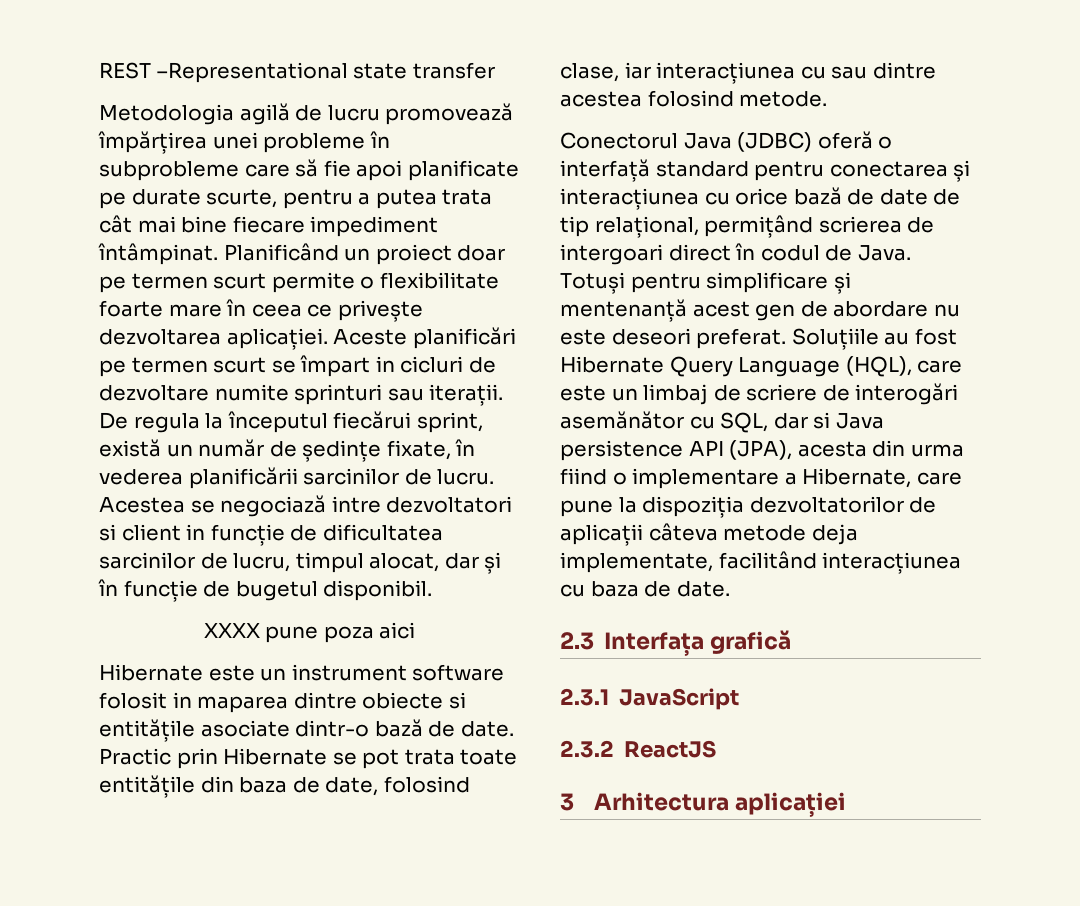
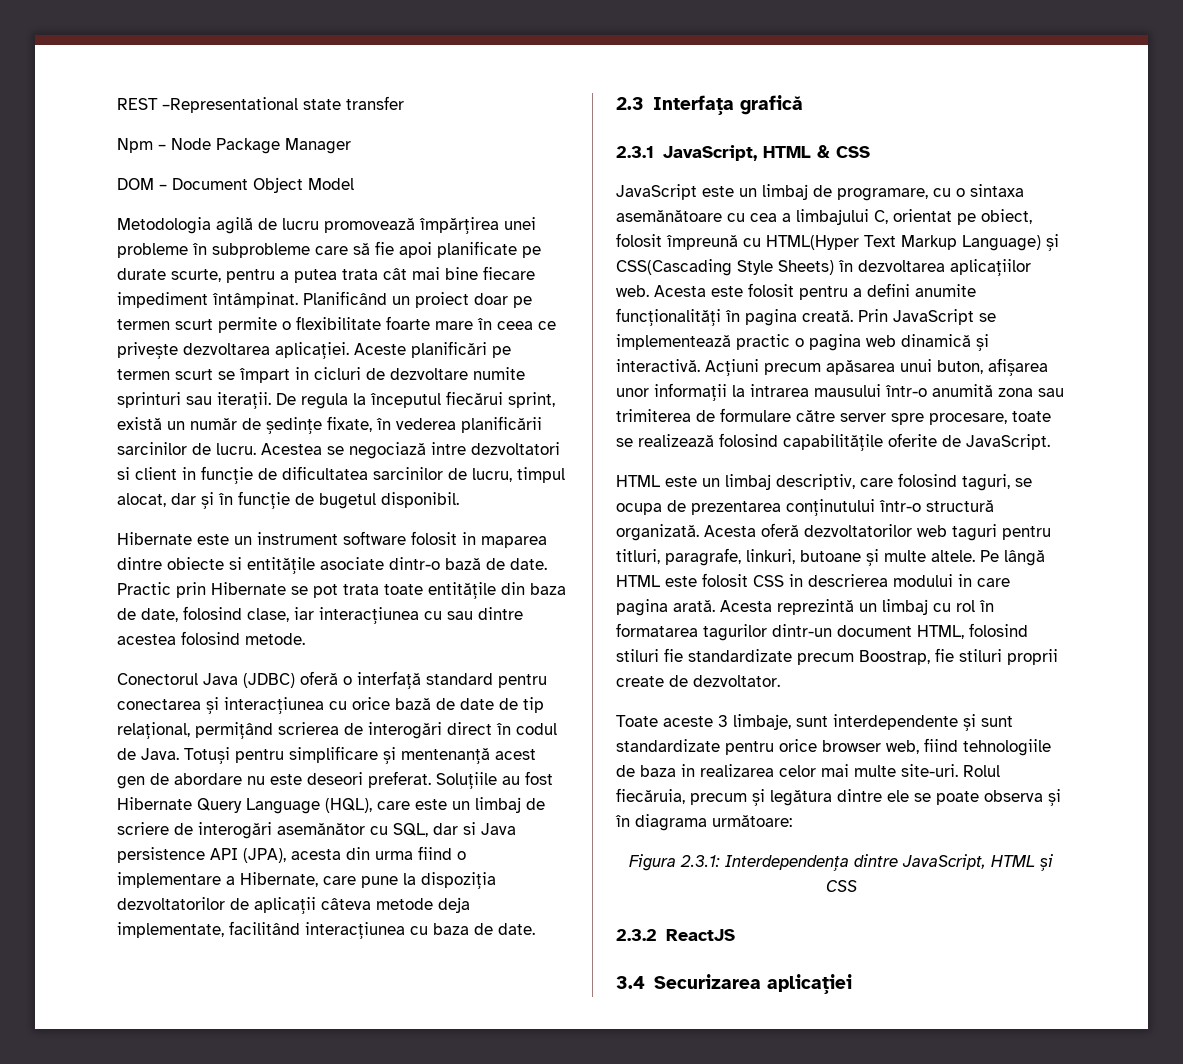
+ Npm – Node Package Manager
+ DOM – Document Object Model
- XXXX pune poza aici
- Conectorul Java (JDBC) oferă o interfață standard pentru conectarea și interacțiunea cu orice bază de date de tip relațional, permițând scrierea de intergoari direct în codul de Java.
+ Conectorul Java (JDBC) oferă o interfață standard pentru conectarea și interacțiunea cu orice bază de date de tip relațional, permițând scrierea de interogări direct în codul de Java.
- 2.3.1 JavaScript
+ 2.3.1 JavaScript, HTML & CSS
+ JavaScript este un limbaj de programare, cu o sintaxa asemănătoare cu cea a limbajului C, orientat pe obiect, folosit împreună cu HTML(Hyper Text Markup Language) și CSS(Cascading Style Sheets) în dezvoltarea aplicațiilor web. Acesta este folosit pentru a defini anumite funcționalități în pagina creată. Prin JavaScript se implementează practic o pagina web dinamică și interactivă. Acțiuni precum apăsarea unui buton, afișarea unor informații la intrarea mausului într-o anumită zona sau trimiterea de formulare către server spre procesare, toate se realizează folosind capabilitățile oferite de JavaScript.
+ HTML este un limbaj descriptiv, care folosind taguri, se ocupa de prezentarea conținutului într-o structură organizată. Acesta oferă dezvoltatorilor web taguri pentru titluri, paragrafe, linkuri, butoane și multe altele. Pe lângă HTML este folosit CSS in descrierea modului in care pagina arată. Acesta reprezintă un limbaj cu rol în formatarea tagurilor dintr-un document HTML, folosind stiluri fie standardizate precum Boostrap, fie stiluri proprii create de dezvoltator.
+ Toate aceste 3 limbaje, sunt interdependente și sunt standardizate pentru orice browser web, fiind tehnologiile de baza in realizarea celor mai multe site-uri. Rolul fiecăruia, precum și legătura dintre ele se poate observa și în diagrama următoare:
+ Figura 2.3.1: Interdependența dintre JavaScript, HTML și CSS
- 3 Arhitectura aplicației
+ 3.4 Securizarea aplicației

